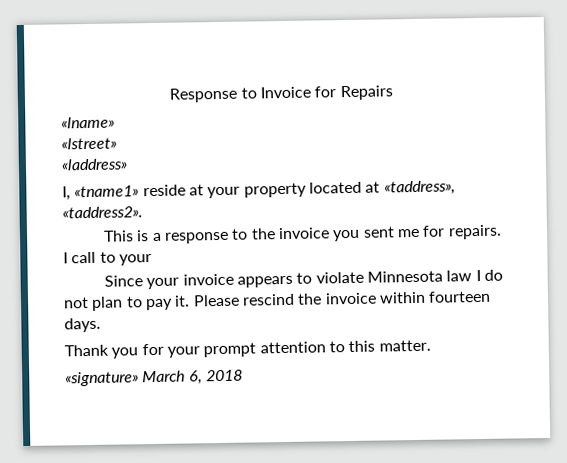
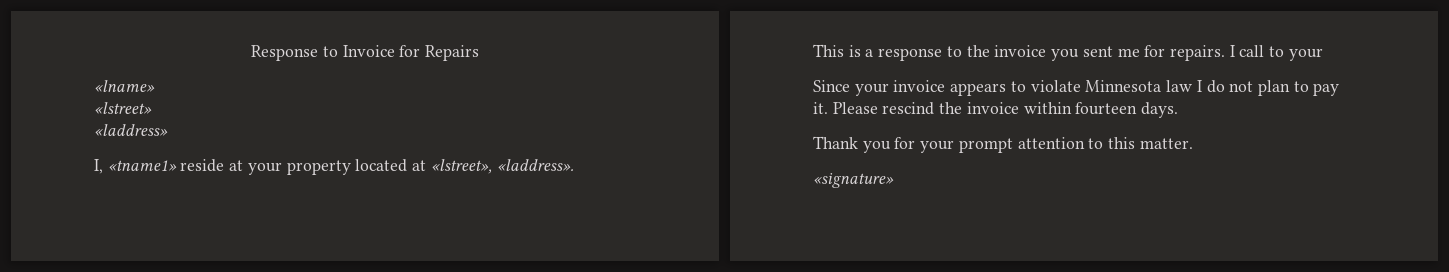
- I, «tname1» reside at your property located at «taddress», «taddress2».
+ I, «tname1» reside at your property located at «lstreet», «laddress».
- «signature» March 6, 2018
+ «signature»

